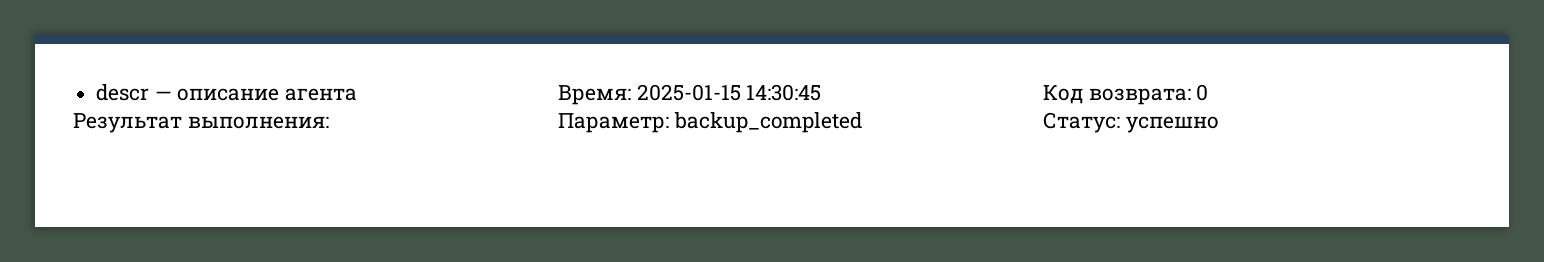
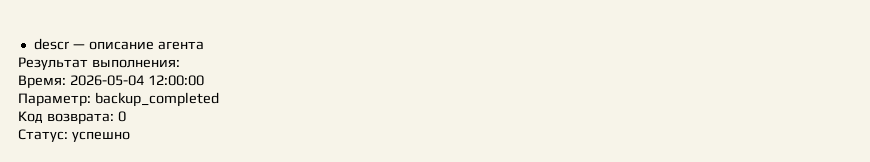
- Время: 2025-01-15 14:30:45
+ Время: 2026-05-04 12:00:00

